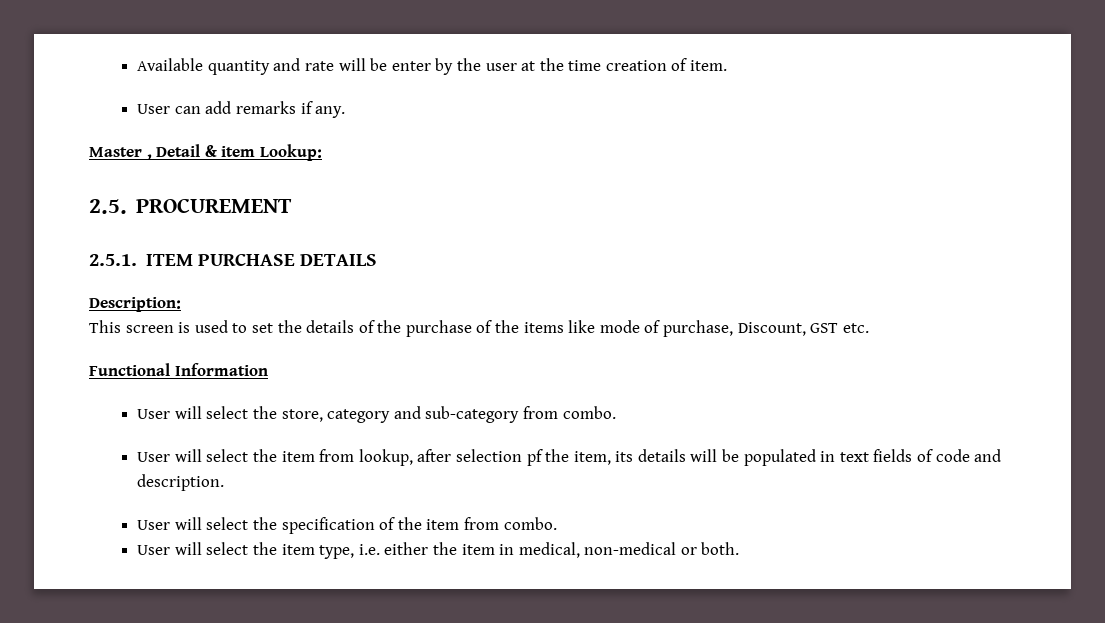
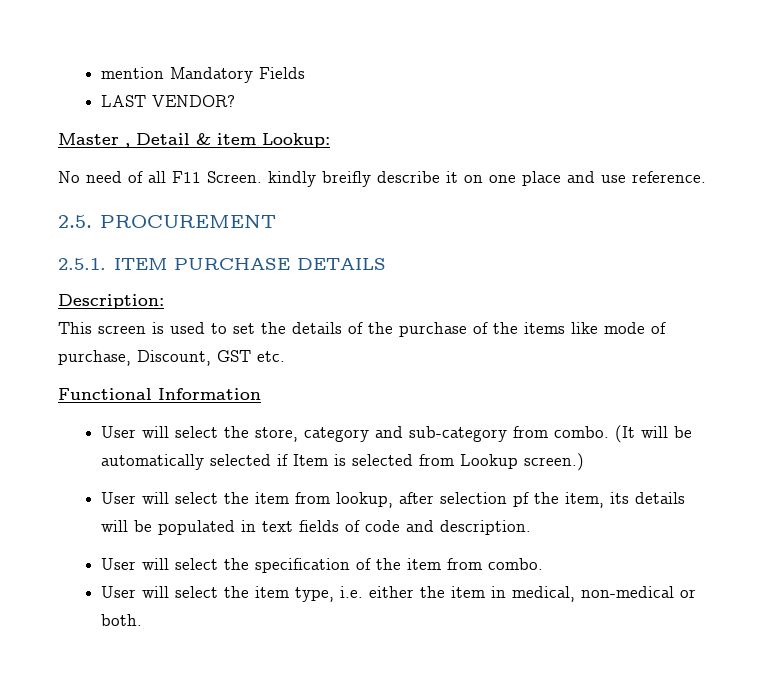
- Available quantity and rate will be enter by the user at the time creation of item.
- User can add remarks if any.
+ mention Mandatory Fields
+ LAST VENDOR?
+ No need of all F11 Screen. kindly breifly describe it on one place and use reference.
+ (It will be automatically selected if Item is selected from Lookup screen.)

